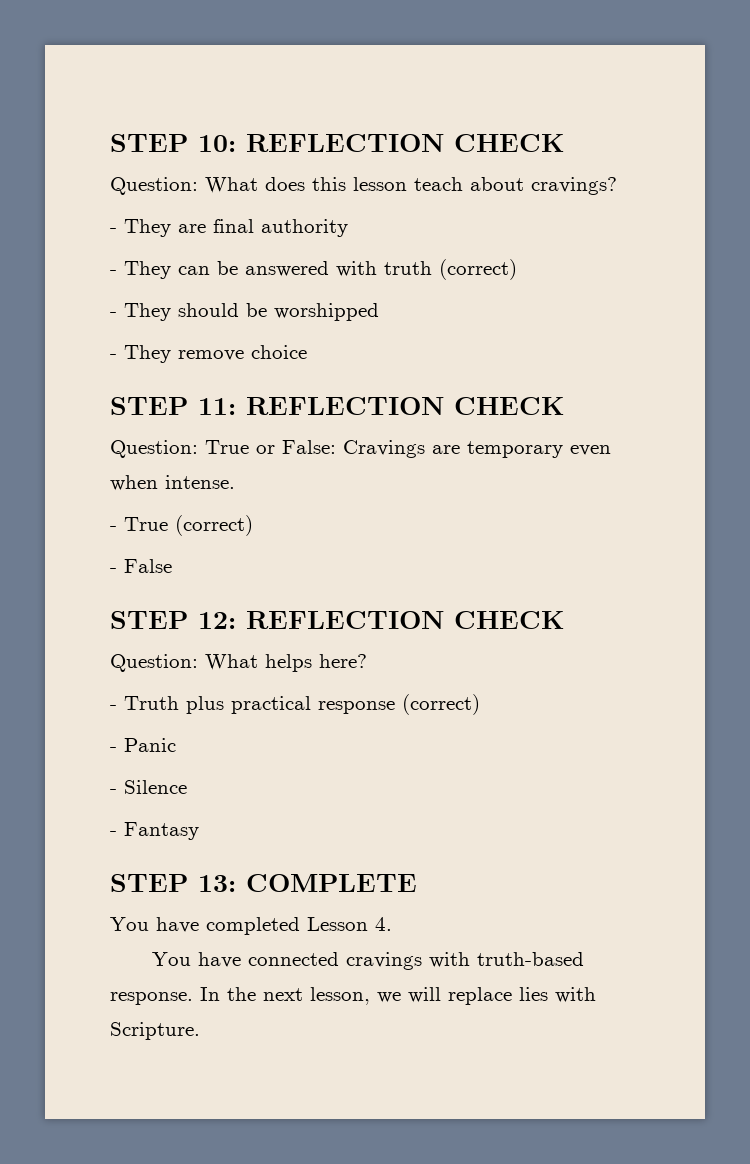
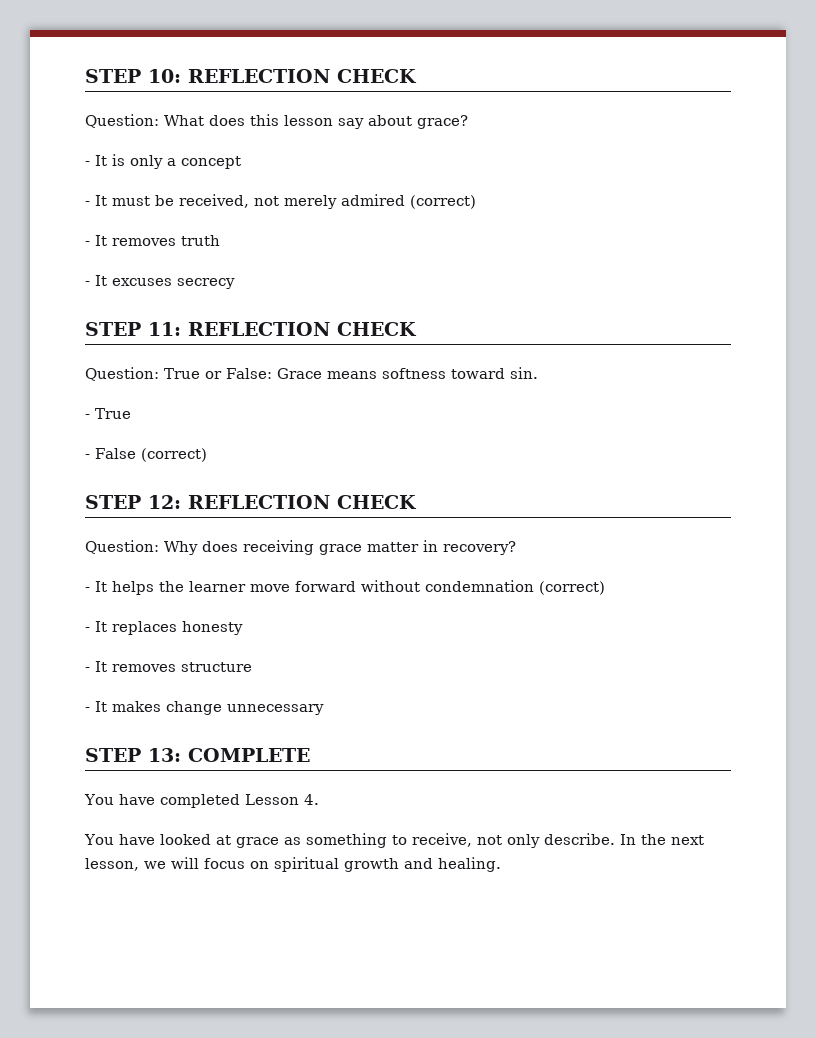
- Question: What does this lesson teach about cravings?
- - They are final authority
- - They can be answered with truth (correct)
- - They should be worshipped
- - They remove choice
+ Question: What does this lesson say about grace?
+ - It is only a concept
+ - It must be received, not merely admired (correct)
+ - It removes truth
+ - It excuses secrecy
- Question: True or False: Cravings are temporary even when intense.
+ Question: True or False: Grace means softness toward sin.
- - True (correct)
+ - True
- - False
+ - False (correct)
- Question: What helps here?
- - Truth plus practical response (correct)
- - Panic
- - Silence
- - Fantasy
+ Question: Why does receiving grace matter in recovery?
+ - It helps the learner move forward without condemnation (correct)
+ - It replaces honesty
+ - It removes structure
+ - It makes change unnecessary
- You have connected cravings with truth-based response.
+ You have looked at grace as something to receive, not only describe.
- In the next lesson, we will replace lies with Scripture.
+ In the next lesson, we will focus on spiritual growth and healing.

